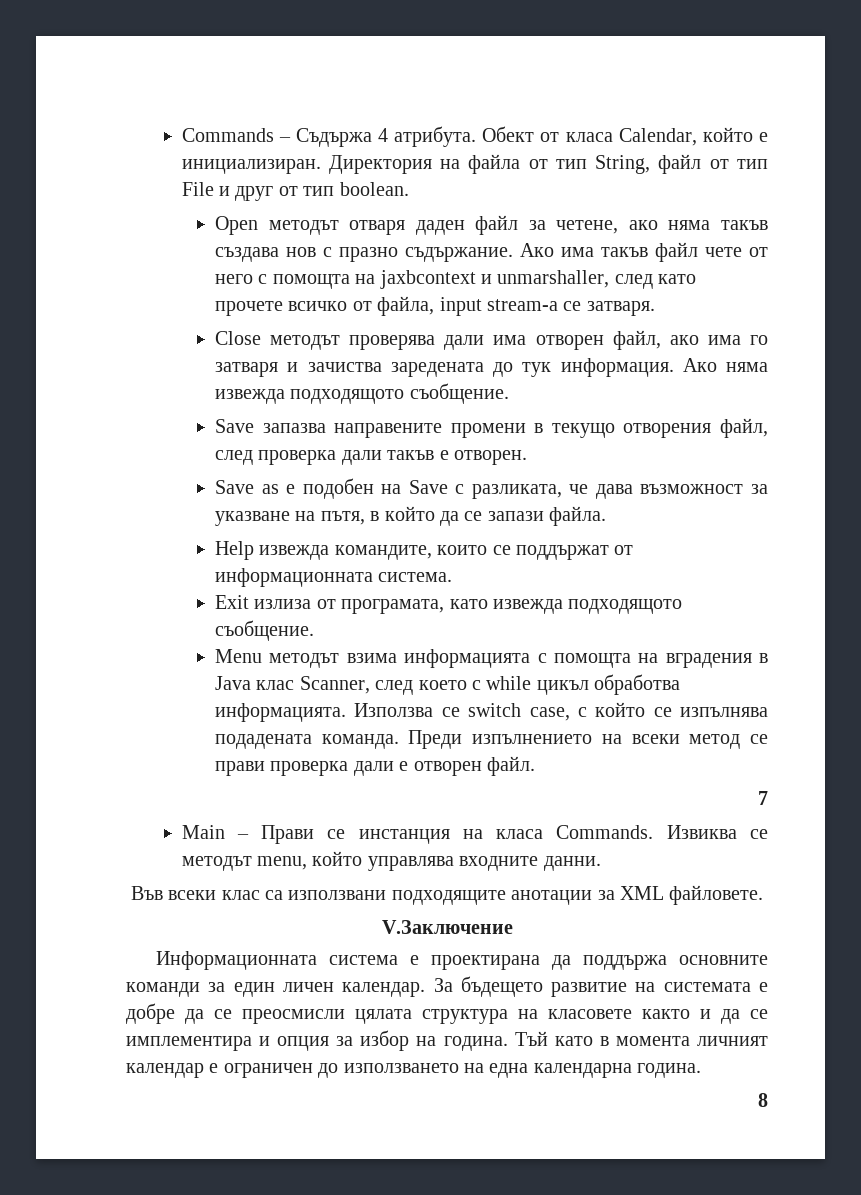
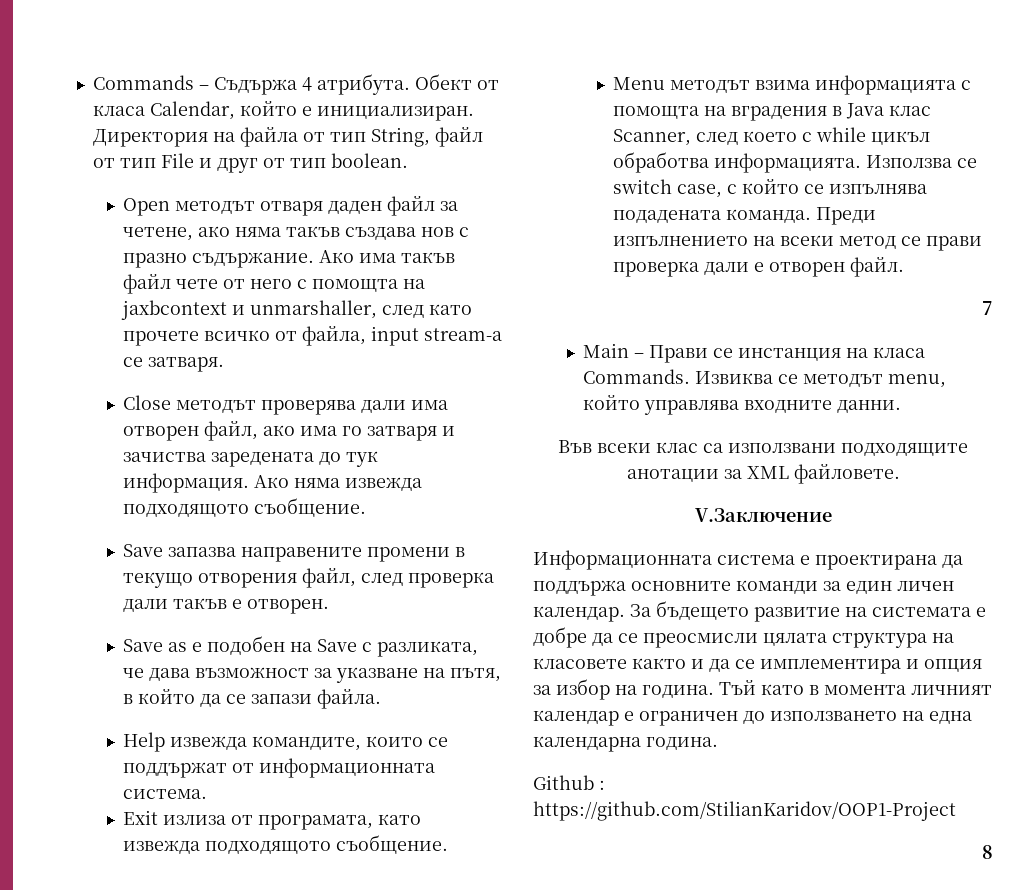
+ Github : https://github.com/StilianKaridov/OOP1-Project

